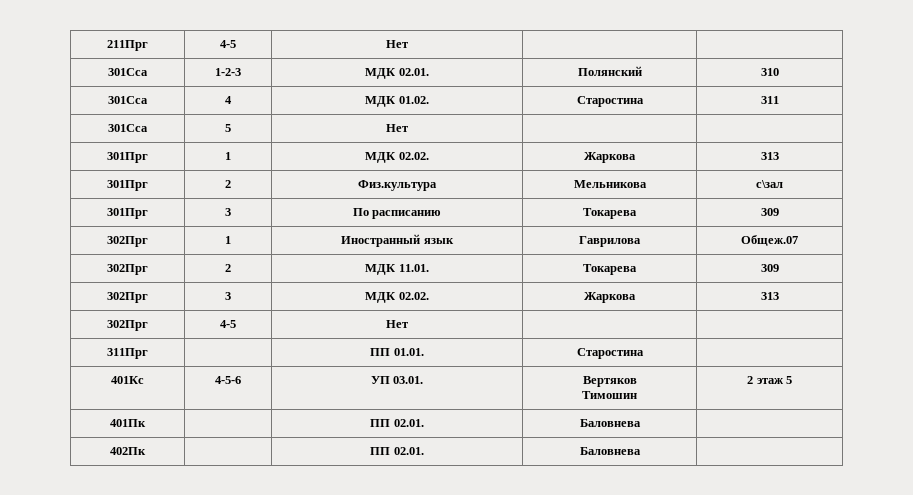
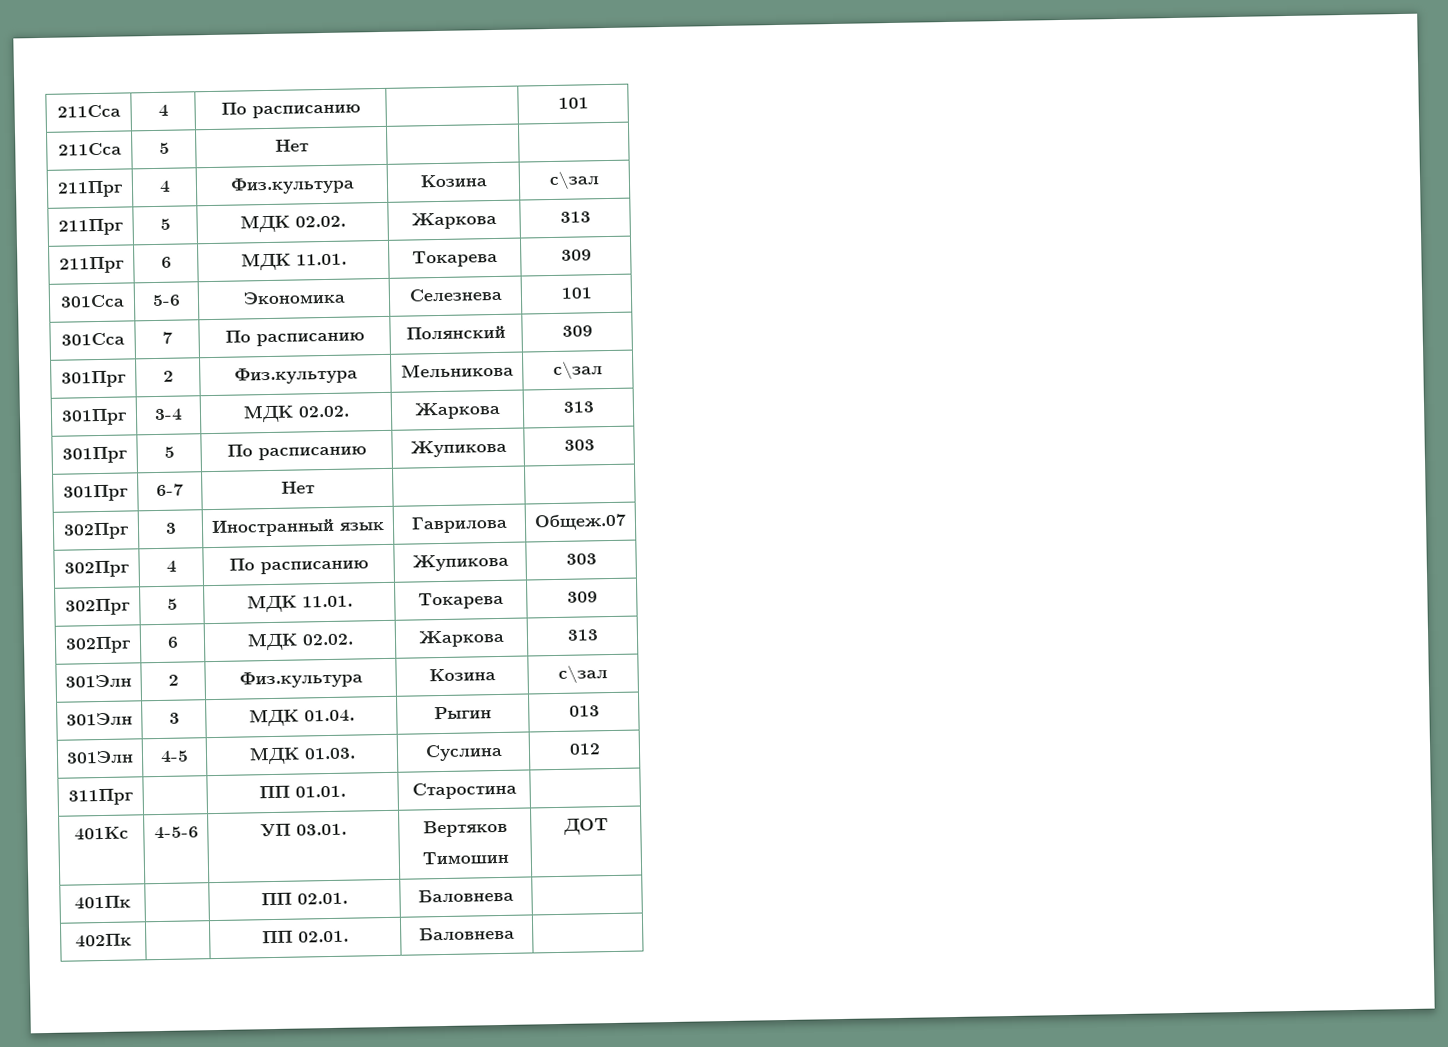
- 211Прг | 4-5 | Нет | |
- 301Сса | 1-2-3 | МДК 02.01. | Полянский | 310
- 301Сса | 4 | МДК 01.02. | Старостина | 311
- 301Сса | 5 | Нет | |
- 301Прг | 1 | МДК 02.02. | Жаркова | 313
+ 211Сса | 4 | По расписанию | | 101
+ 211Сса | 5 | Нет | |
+ 211Прг | 4 | Физ.культура | Козина | с\зал
+ 211Прг | 5 | МДК 02.02. | Жаркова | 313
+ 211Прг | 6 | МДК 11.01. | Токарева | 309
+ 301Сса | 5-6 | Экономика | Селезнева | 101
+ 301Сса | 7 | По расписанию | Полянский | 309
- 301Прг | 3 | По расписанию | Токарева | 309
- 302Прг | 1 | Иностранный язык | Гаврилова | Общеж.07
+ 301Прг | 3-4 | МДК 02.02. | Жаркова | 313
+ 301Прг | 5 | По расписанию | Жупикова | 303
+ 301Прг | 6-7 | Нет | |
+ 302Прг | 3 | Иностранный язык | Гаврилова | Общеж.07
- 302Прг | 2 | МДК 11.01. | Токарева | 309
+ 302Прг | 4 | По расписанию | Жупикова | 303
+ 302Прг | 5 | МДК 11.01. | Токарева | 309
- 302Прг | 3 | МДК 02.02. | Жаркова | 313
- 302Прг | 4-5 | Нет | |
+ 302Прг | 6 | МДК 02.02. | Жаркова | 313
+ 301Элн | 2 | Физ.культура | Козина | с\зал
+ 301Элн | 3 | МДК 01.04. | Рыгин | 013
+ 301Элн | 4-5 | МДК 01.03. | Суслина | 012
  401Кс | 4-5-6 | УП 03.01. | Вертяков
- Тимошин | 2 этаж 5
+ Тимошин | ДОТ

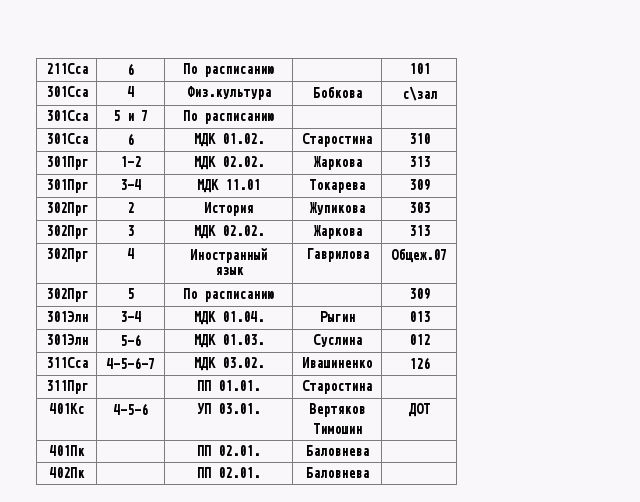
- 211Сса | 4 | По расписанию | | 101
+ 211Сса | 6 | По расписанию | | 101
- 211Сса | 5 | Нет | |
- 211Прг | 4 | Физ.культура | Козина | с\зал
- 211Прг | 5 | МДК 02.02. | Жаркова | 313
- 211Прг | 6 | МДК 11.01. | Токарева | 309
- 301Сса | 5-6 | Экономика | Селезнева | 101
- 301Сса | 7 | По расписанию | Полянский | 309
- 301Прг | 2 | Физ.культура | Мельникова | с\зал
- 301Прг | 3-4 | МДК 02.02. | Жаркова | 313
+ 301Сса | 4 | Физ.культура | Бобкова | с\зал
+ 301Сса | 5 и 7 | По расписанию | |
+ 301Сса | 6 | МДК 01.02. | Старостина | 310
+ 301Прг | 1-2 | МДК 02.02. | Жаркова | 313
- 301Прг | 5 | По расписанию | Жупикова | 303
- 301Прг | 6-7 | Нет | |
- 302Прг | 3 | Иностранный язык | Гаврилова | Общеж.07
+ 301Прг | 3-4 | МДК 11.01 | Токарева | 309
+ 302Прг | 2 | История | Жупикова | 303
+ 302Прг | 3 | МДК 02.02. | Жаркова | 313
+ 302Прг | 4 | Иностранный язык | Гаврилова | Общеж.07
- 302Прг | 4 | По расписанию | Жупикова | 303
- 302Прг | 5 | МДК 11.01. | Токарева | 309
- 302Прг | 6 | МДК 02.02. | Жаркова | 313
- 301Элн | 2 | Физ.культура | Козина | с\зал
- 301Элн | 3 | МДК 01.04. | Рыгин | 013
+ 302Прг | 5 | По расписанию | | 309
+ 301Элн | 3-4 | МДК 01.04. | Рыгин | 013
- 301Элн | 4-5 | МДК 01.03. | Суслина | 012
+ 301Элн | 5-6 | МДК 01.03. | Суслина | 012
+ 311Сса | 4-5-6-7 | МДК 03.02. | Ивашиненко | 126

